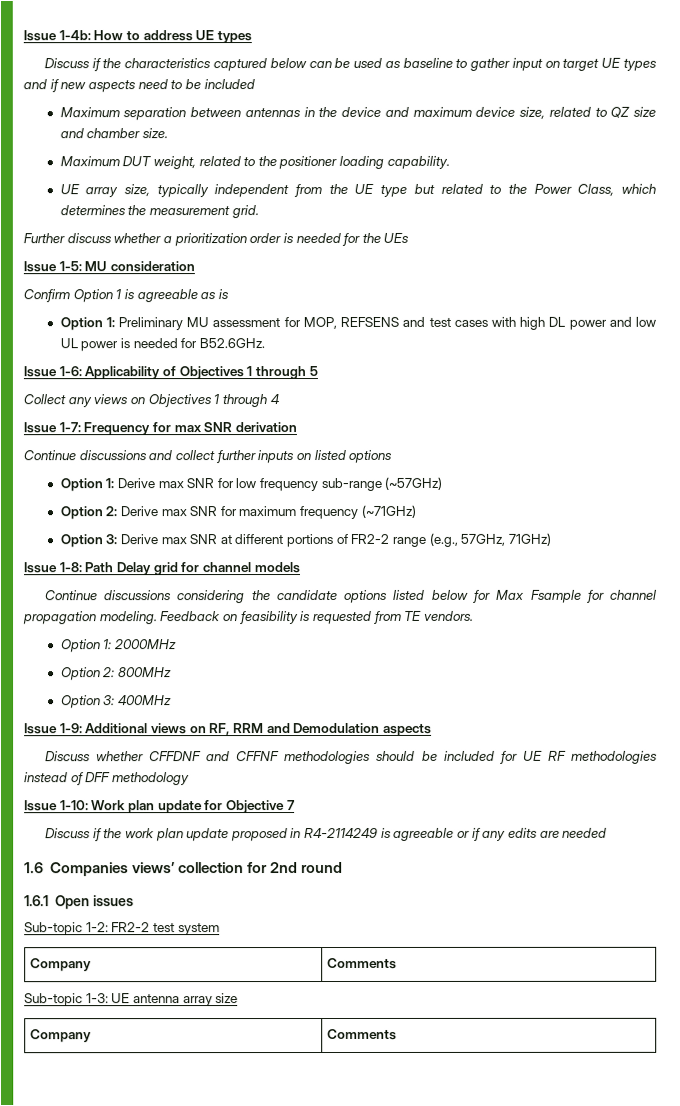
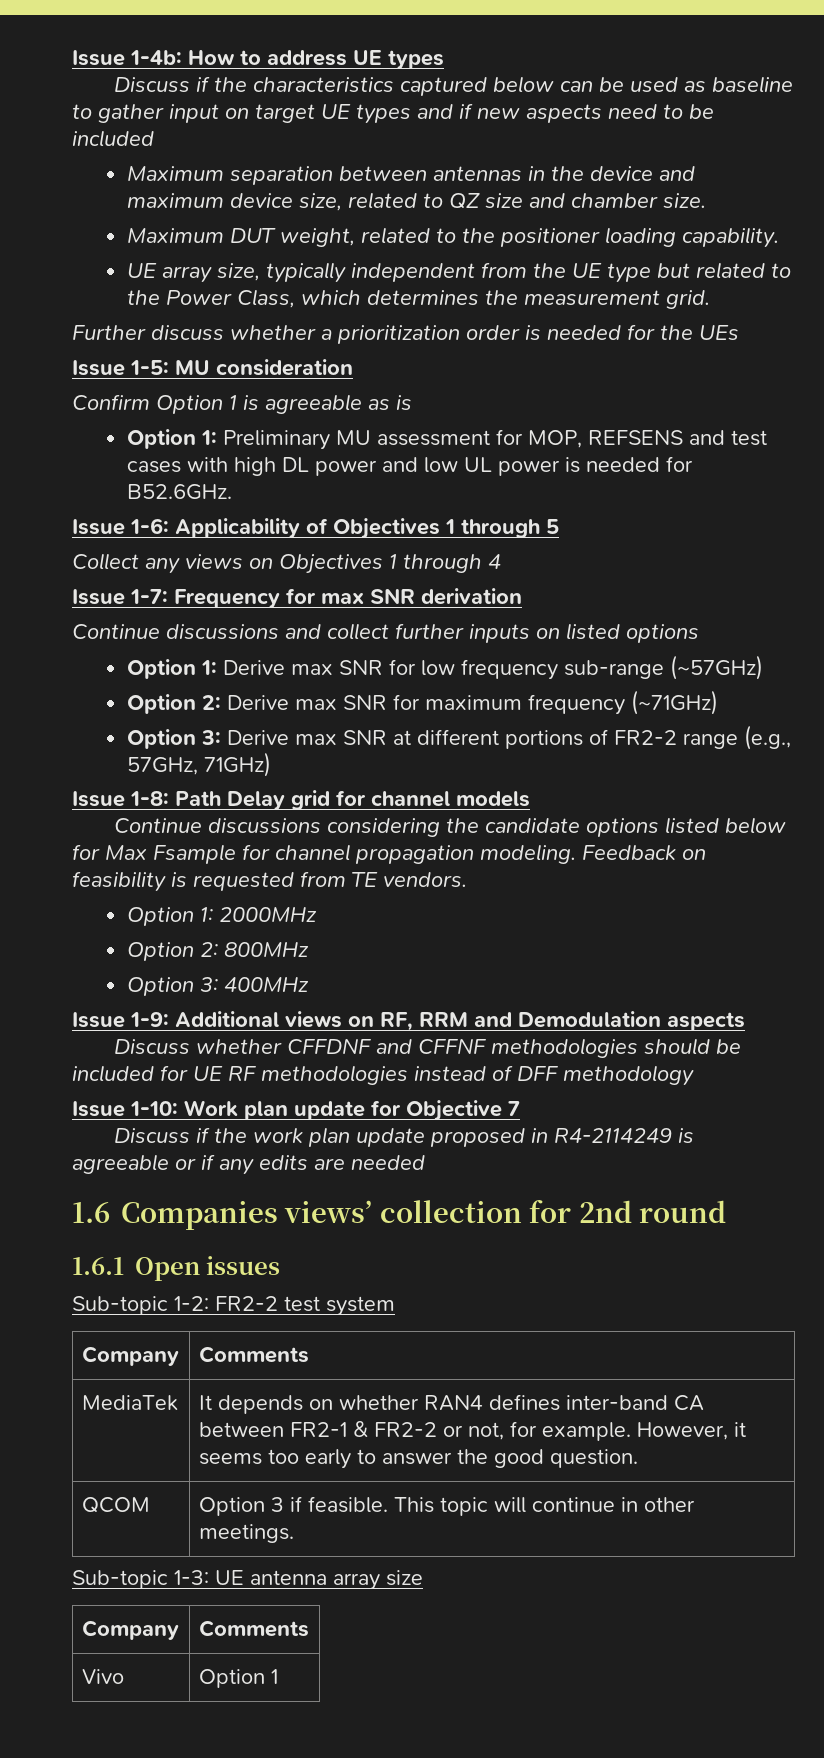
+ MediaTek | It depends on whether RAN4 defines inter-band CA between FR2-1 & FR2-2 or not, for example. However, it seems too early to answer the good question.
+ QCOM | Option 3 if feasible. This topic will continue in other meetings.
+ Vivo | Option 1

